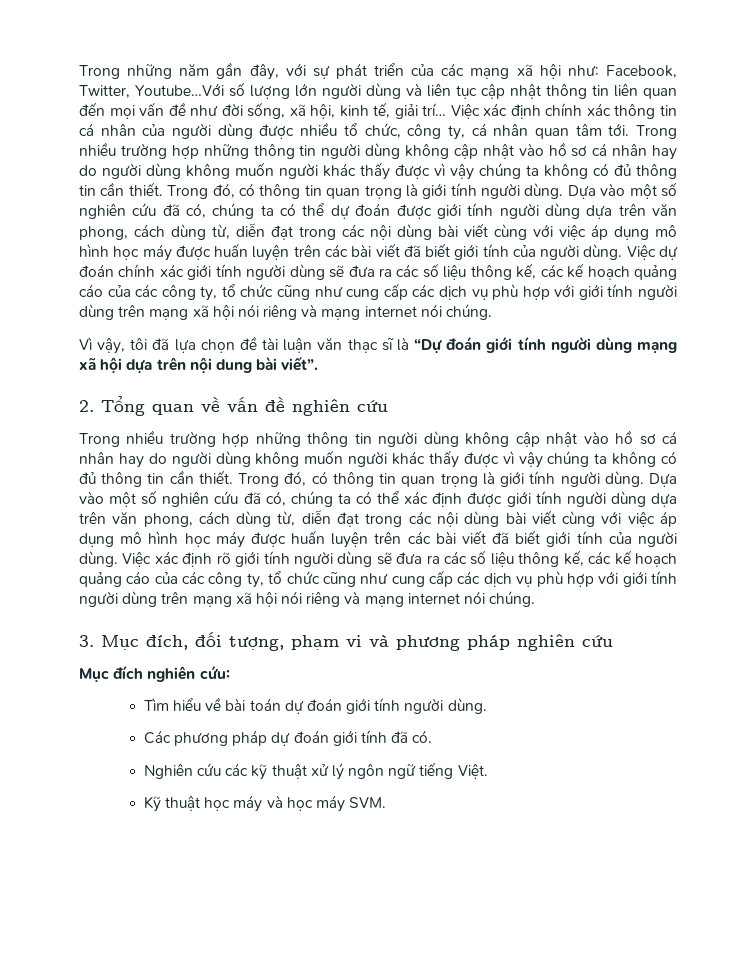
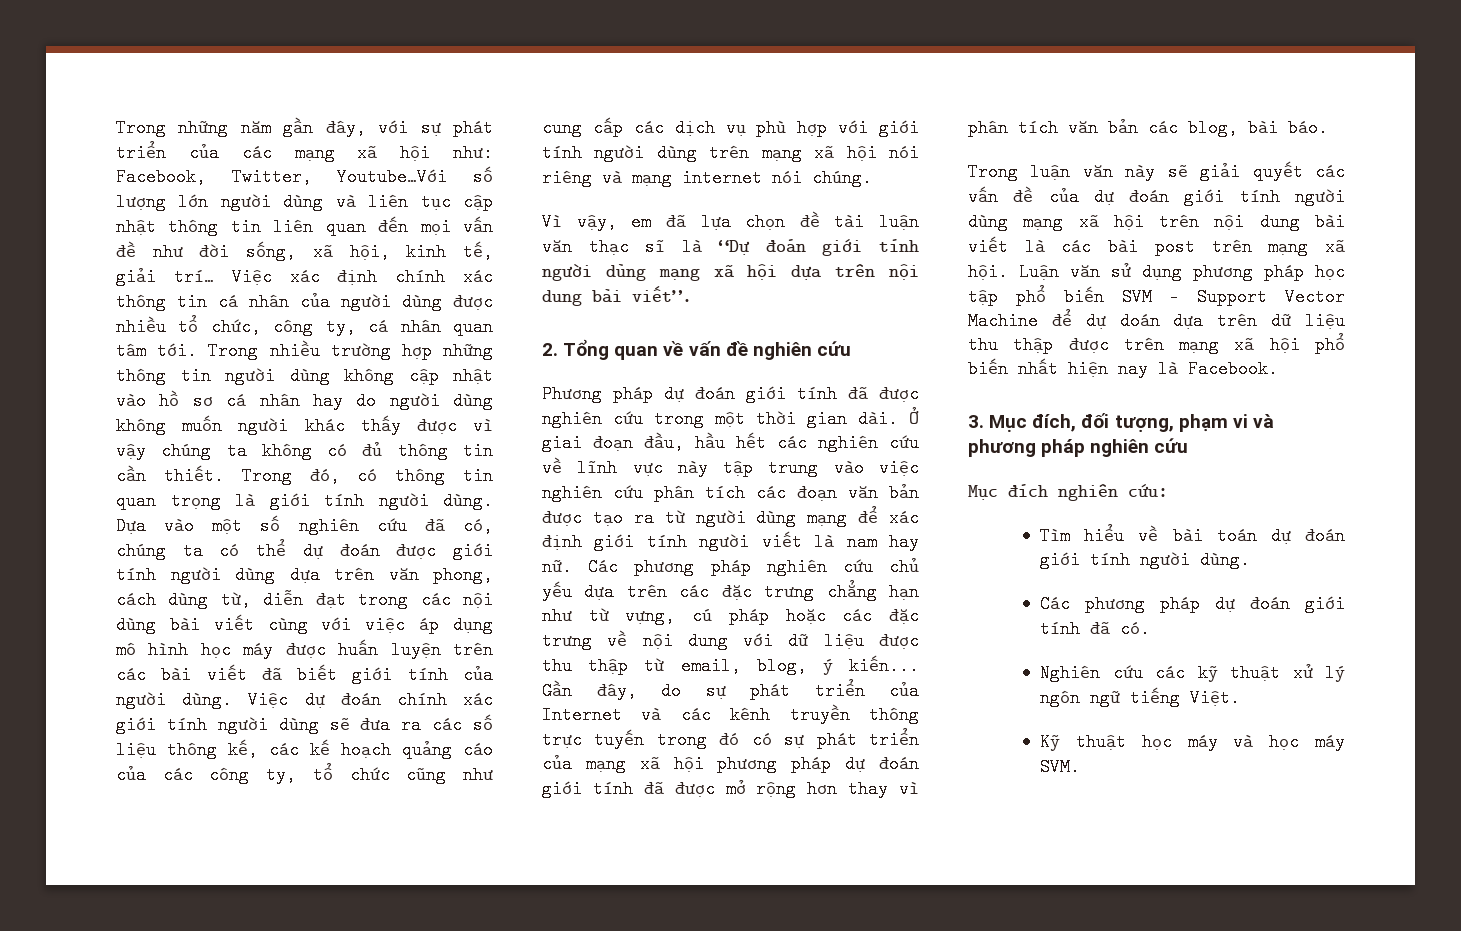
- Vì vậy, tôi đã lựa chọn đề tài luận văn thạc sĩ là “Dự đoán giới tính người dùng mạng xã hội dựa trên nội dung bài viết”.
+ Vì vậy, em đã lựa chọn đề tài luận văn thạc sĩ là “Dự đoán giới tính người dùng mạng xã hội dựa trên nội dung bài viết”.
- Trong nhiều trường hợp những thông tin người dùng không cập nhật vào hồ sơ cá nhân hay do người dùng không muốn người khác thấy được vì vậy chúng ta không có đủ thông tin cần thiết. Trong đó, có thông tin quan trọng là giới tính người dùng. Dựa vào một số nghiên cứu đã có, chúng ta có thể xác định được giới tính người dùng dựa trên văn phong, cách dùng từ, diễn đạt trong các nội dùng bài viết cùng với việc áp dụng mô hình học máy được huấn luyện trên các bài viết đã biết giới tính của người dùng. Việc xác định rõ giới tính người dùng sẽ đưa ra các số liệu thông kế, các kế hoạch quảng cáo của các công ty, tổ chức cũng như cung cấp các dịch vụ phù hợp với giới tính người dùng trên mạng xã hội nói riêng và mạng internet nói chúng.
+ Phương pháp dự đoán giới tính đã được nghiên cứu trong một thời gian dài. Ở giai đoạn đầu, hầu hết các nghiên cứu về lĩnh vực này tập trung vào việc nghiên cứu phân tích các đoạn văn bản được tạo ra từ người dùng mạng để xác định giới tính người viết là nam hay nữ. Các phương pháp nghiên cứu chủ yếu dựa trên các đặc trưng chẳng hạn như từ vựng, cú pháp hoặc các đặc trưng về nội dung với dữ liệu được thu thập từ email, blog, ý kiến... Gần đây, do sự phát triển của Internet và các kênh truyền thông trực tuyến trong đó có sự phát triển của mạng xã hội phương pháp dự đoán giới tính đã được mở rộng hơn thay vì phân tích văn bản các blog, bài báo.
+ Trong luận văn này sẽ giải quyết các vấn đề của dự đoán giới tính người dùng mạng xã hội trên nội dung bài viết là các bài post trên mạng xã hội. Luận văn sử dụng phương pháp học tập phổ biến SVM - Support Vector Machine để dự doán dựa trên dữ liệu thu thập được trên mạng xã hội phổ biến nhất hiện nay là Facebook.

